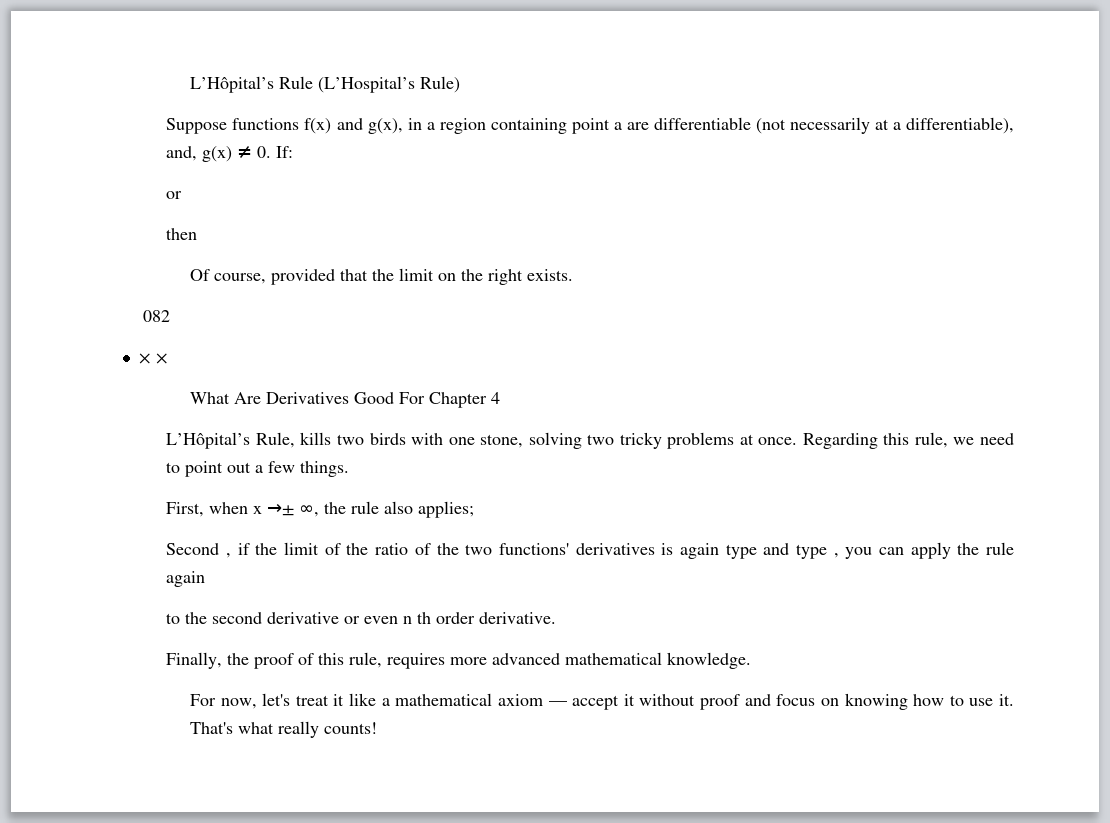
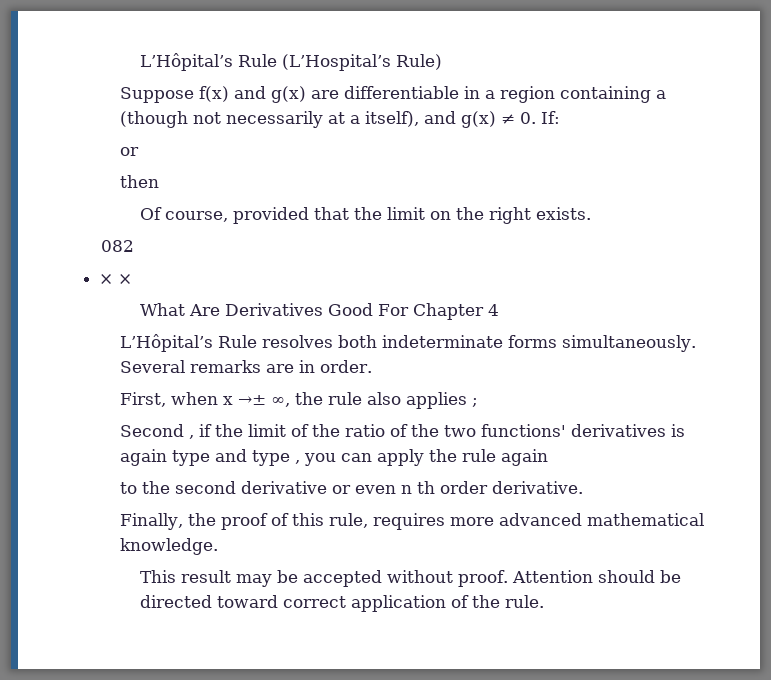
- Suppose functions f(x) and g(x), in a region containing point a are differentiable (not necessarily at a differentiable), and, g(x) ≠ 0. If:
+ Suppose f(x) and g(x) are differentiable in a region containing a (though not necessarily at a itself), and g(x) ≠ 0. If:
- L’Hôpital’s Rule, kills two birds with one stone, solving two tricky problems at once. Regarding this rule, we need to point out a few things.
+ L’Hôpital’s Rule resolves both indeterminate forms simultaneously. Several remarks are in order.
- First, when x →± ∞, the rule also applies;
+ First, when x →± ∞, the rule also applies ;
- For now, let's treat it like a mathematical axiom — accept it without proof and focus on knowing how to use it. That's what really counts!
+ This result may be accepted without proof. Attention should be directed toward correct application of the rule.

